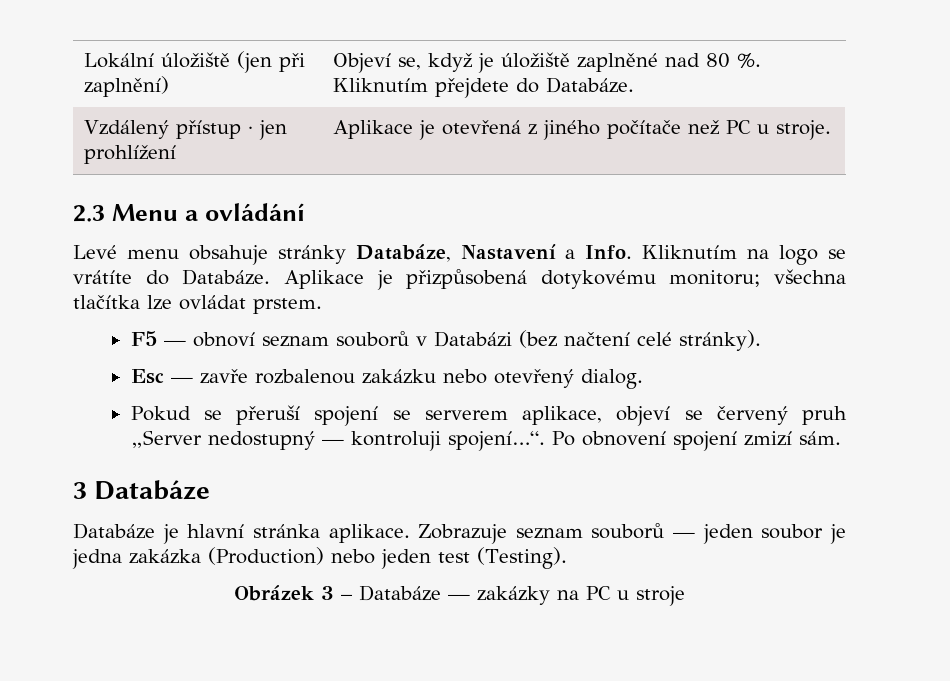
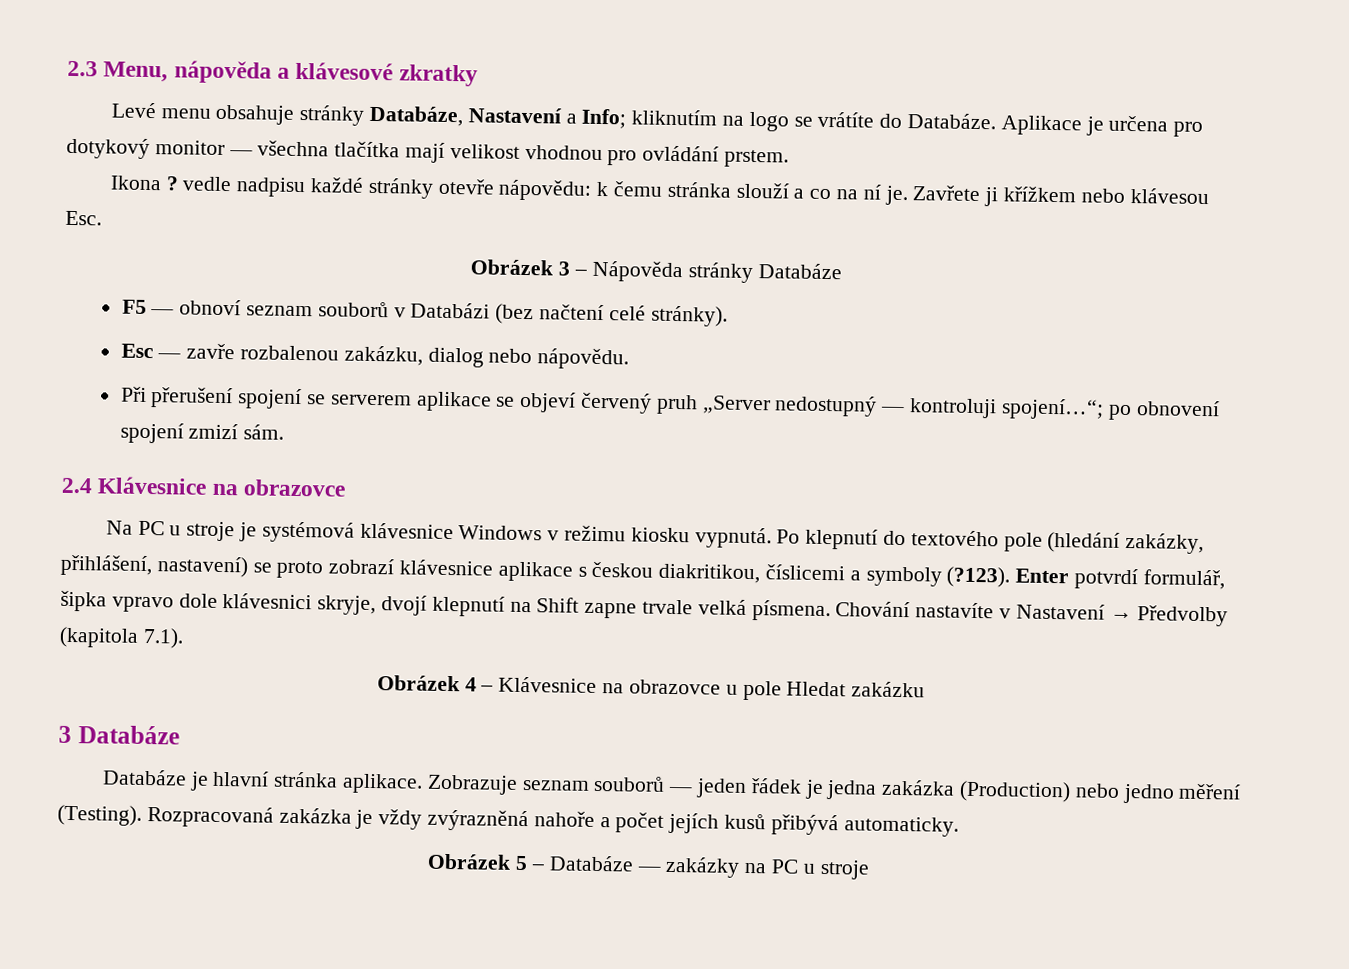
- Lokální úložiště (jen při zaplnění) | Objeví se, když je úložiště zaplněné nad 80 %. Kliknutím přejdete do Databáze.
- Vzdálený přístup · jen prohlížení | Aplikace je otevřená z jiného počítače než PC u stroje.
- 2.3 Menu a ovládání
+ 2.3 Menu, nápověda a klávesové zkratky
- Levé menu obsahuje stránky Databáze, Nastavení a Info. Kliknutím na logo se vrátíte do Databáze.
+ Levé menu obsahuje stránky Databáze, Nastavení a Info; kliknutím na logo se vrátíte do Databáze.
- Aplikace je přizpůsobená dotykovému monitoru; všechna tlačítka lze ovládat prstem.
+ Aplikace je určena pro dotykový monitor — všechna tlačítka mají velikost vhodnou pro ovládání prstem.
+ Ikona ? vedle nadpisu každé stránky otevře nápovědu: k čemu stránka slouží a co na ní je. Zavřete ji křížkem nebo klávesou Esc.
+ Obrázek 3 – Nápověda stránky Databáze
- Esc — zavře rozbalenou zakázku nebo otevřený dialog.
- Pokud se přeruší spojení se serverem aplikace, objeví se červený pruh „Server nedostupný — kontroluji spojení…“. Po obnovení spojení zmizí sám.
+ Esc — zavře rozbalenou zakázku, dialog nebo nápovědu.
+ Při přerušení spojení se serverem aplikace se objeví červený pruh „Server nedostupný — kontroluji spojení…“; po obnovení spojení zmizí sám.
+ 2.4 Klávesnice na obrazovce
+ Na PC u stroje je systémová klávesnice Windows v režimu kiosku vypnutá. Po klepnutí do textového pole (hledání zakázky, přihlášení, nastavení) se proto zobrazí klávesnice aplikace s českou diakritikou, číslicemi a symboly (?123). Enter potvrdí formulář, šipka vpravo dole klávesnici skryje, dvojí klepnutí na Shift zapne trvale velká písmena. Chování nastavíte v Nastavení → Předvolby (kapitola 7.1).
+ Obrázek 4 – Klávesnice na obrazovce u pole Hledat zakázku
- Zobrazuje seznam souborů — jeden soubor je jedna zakázka (Production) nebo jeden test (Testing).
- Obrázek 3 – Databáze — zakázky na PC u stroje
+ Zobrazuje seznam souborů — jeden řádek je jedna zakázka (Production) nebo jedno měření (Testing). Rozpracovaná zakázka je vždy zvýrazněná nahoře a počet jejích kusů přibývá automaticky.
+ Obrázek 5 – Databáze — zakázky na PC u stroje

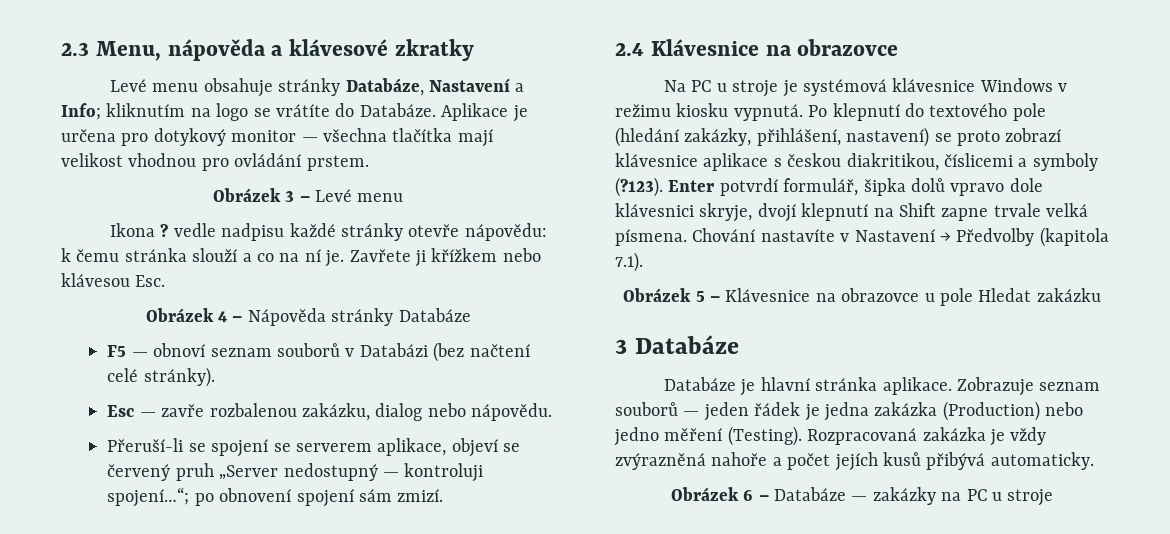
+ Obrázek 3 – Levé menu
- Obrázek 3 – Nápověda stránky Databáze
+ Obrázek 4 – Nápověda stránky Databáze
- Při přerušení spojení se serverem aplikace se objeví červený pruh „Server nedostupný — kontroluji spojení…“; po obnovení spojení zmizí sám.
+ Přeruší-li se spojení se serverem aplikace, objeví se červený pruh „Server nedostupný — kontroluji spojení…“; po obnovení spojení sám zmizí.
- Enter potvrdí formulář, šipka vpravo dole klávesnici skryje, dvojí klepnutí na Shift zapne trvale velká písmena.
+ Enter potvrdí formulář, šipka dolů vpravo dole klávesnici skryje, dvojí klepnutí na Shift zapne trvale velká písmena.
- Obrázek 4 – Klávesnice na obrazovce u pole Hledat zakázku
+ Obrázek 5 – Klávesnice na obrazovce u pole Hledat zakázku
- Obrázek 5 – Databáze — zakázky na PC u stroje
+ Obrázek 6 – Databáze — zakázky na PC u stroje

